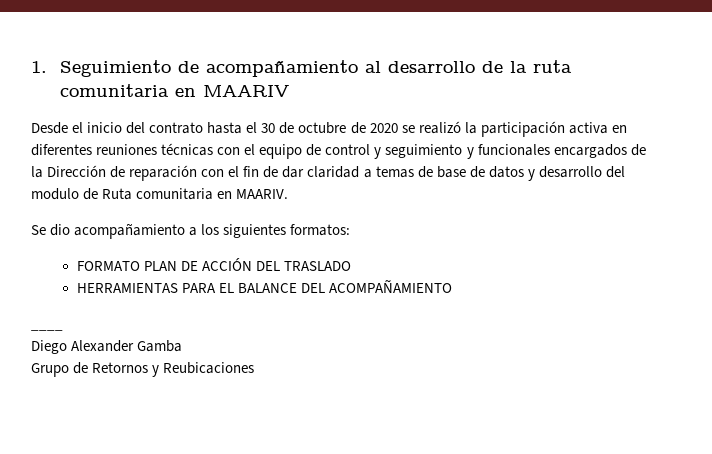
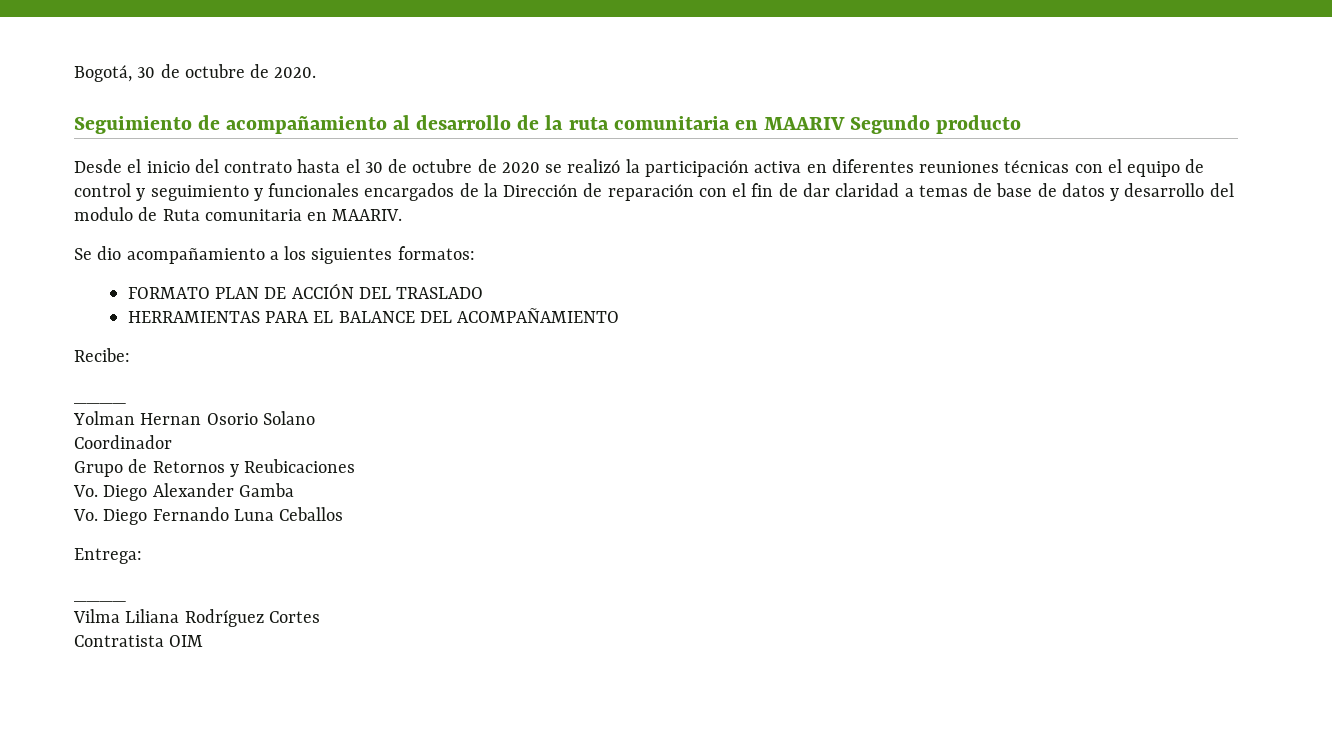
- 1. Seguimiento de acompañamiento al desarrollo de la ruta comunitaria en MAARIV
+ Bogotá, 30 de octubre de 2020.
+ Seguimiento de acompañamiento al desarrollo de la ruta comunitaria en MAARIV Segundo producto
+ Recibe:
  ____
- Diego Alexander Gamba
+ Yolman Hernan Osorio Solano
+ Coordinador
+ Vo. Diego Alexander Gamba
+ Vo. Diego Fernando Luna Ceballos
+ Entrega:
+ ____
+ Vilma Liliana Rodríguez Cortes
+ Contratista OIM

